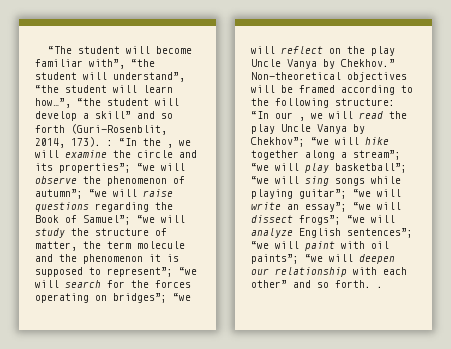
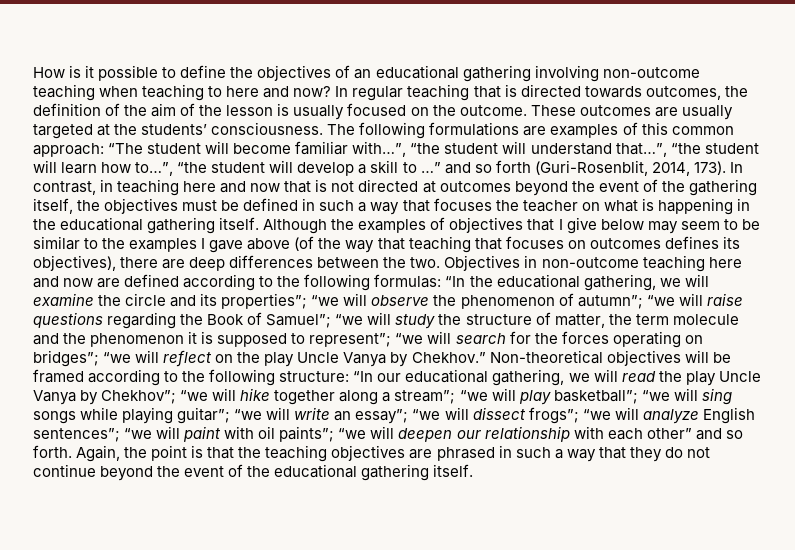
+ How is it possible to define the objectives of an educational gathering involving non-outcome teaching when teaching to here and now? In regular teaching that is directed towards outcomes, the definition of the aim of the lesson is usually focused on the outcome. These outcomes are usually targeted at the students’ consciousness. The following formulations are examples of this common approach:
- “The student will become familiar with”, “the student will understand”, “the student will learn how…”, “the student will develop a skill” and so forth (Guri-Rosenblit, 2014, 173). : “In the , we will examine the circle and its properties”;
+ “The student will become familiar with…”, “the student will understand that…”, “the student will learn how to…”, “the student will develop a skill to …” and so forth (Guri-Rosenblit, 2014, 173). In contrast, in teaching here and now that is not directed at outcomes beyond the event of the gathering itself, the objectives must be defined in such a way that focuses the teacher on what is happening in the educational gathering itself. Although the examples of objectives that I give below may seem to be similar to the examples I gave above (of the way that teaching that focuses on outcomes defines its objectives), there are deep differences between the two. Objectives in non-outcome teaching here and now are defined according to the following formulas: “In the educational gathering, we will examine the circle and its properties”;
- “In our , we will read the play Uncle Vanya by Chekhov”;
+ “In our educational gathering, we will read the play Uncle Vanya by Chekhov”;
- “we will deepen our relationship with each other” and so forth. .
+ “we will deepen our relationship with each other” and so forth. Again, the point is that the teaching objectives are phrased in such a way that they do not continue beyond the event of the educational gathering itself.

